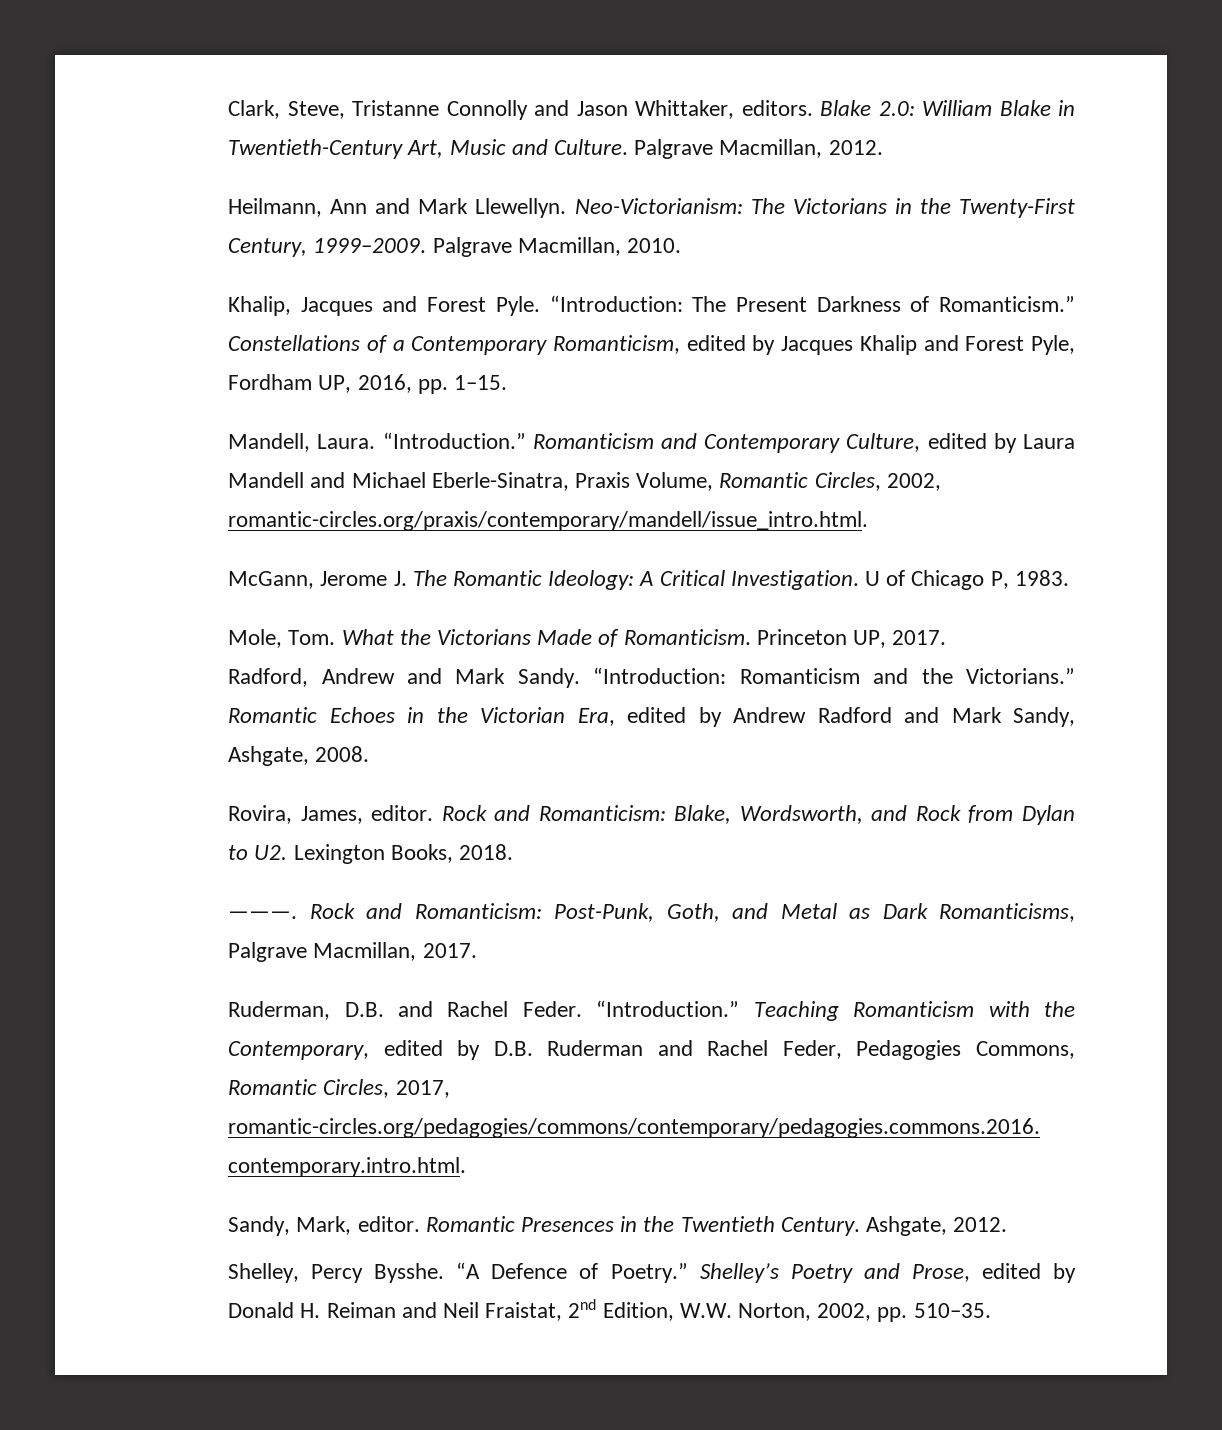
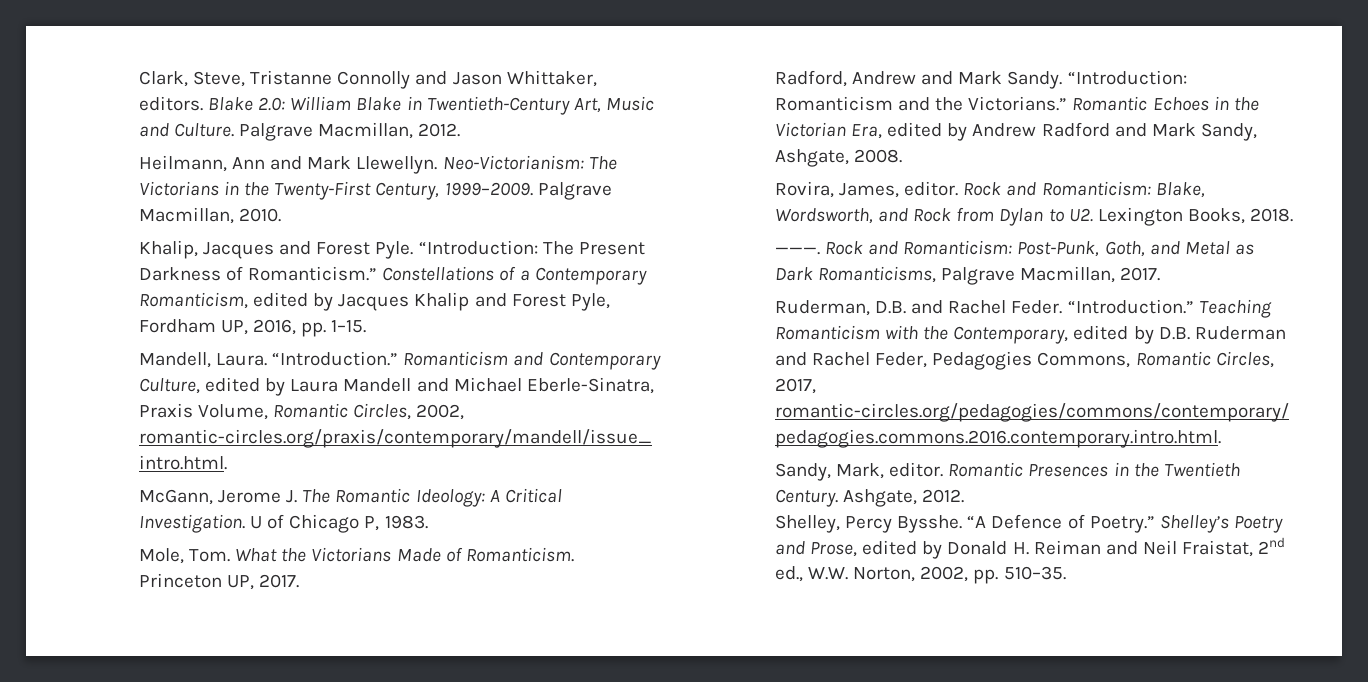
- Shelley’s Poetry and Prose, edited by Donald H. Reiman and Neil Fraistat, 2nd Edition, W.W. Norton, 2002, pp. 510–35.
+ Shelley’s Poetry and Prose, edited by Donald H. Reiman and Neil Fraistat, 2nd ed., W.W. Norton, 2002, pp. 510–35.

